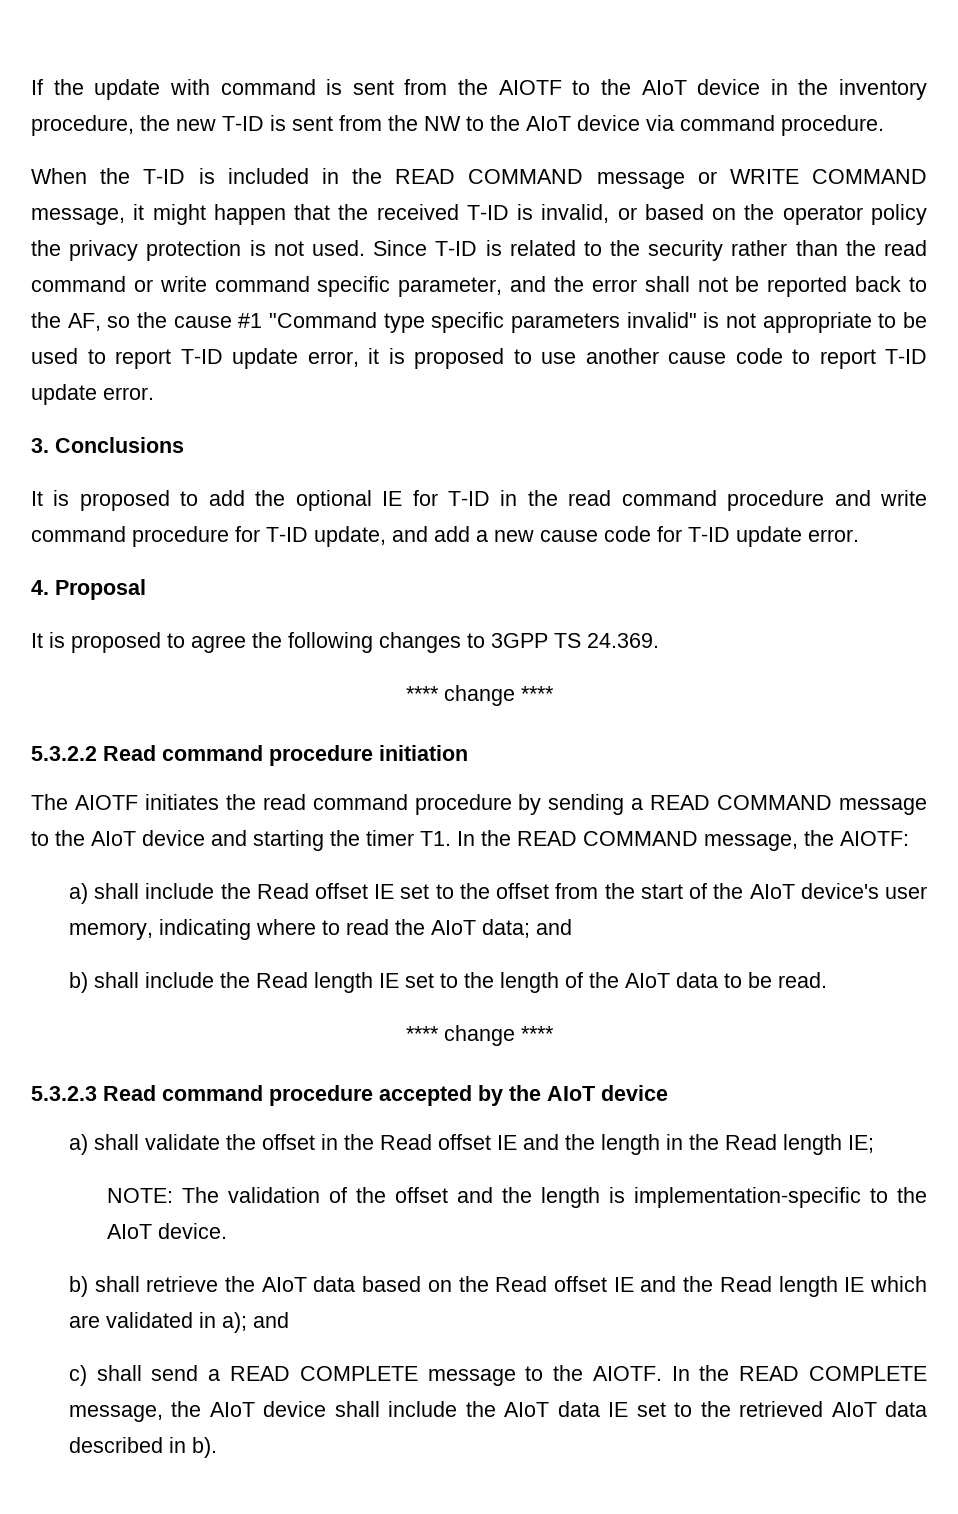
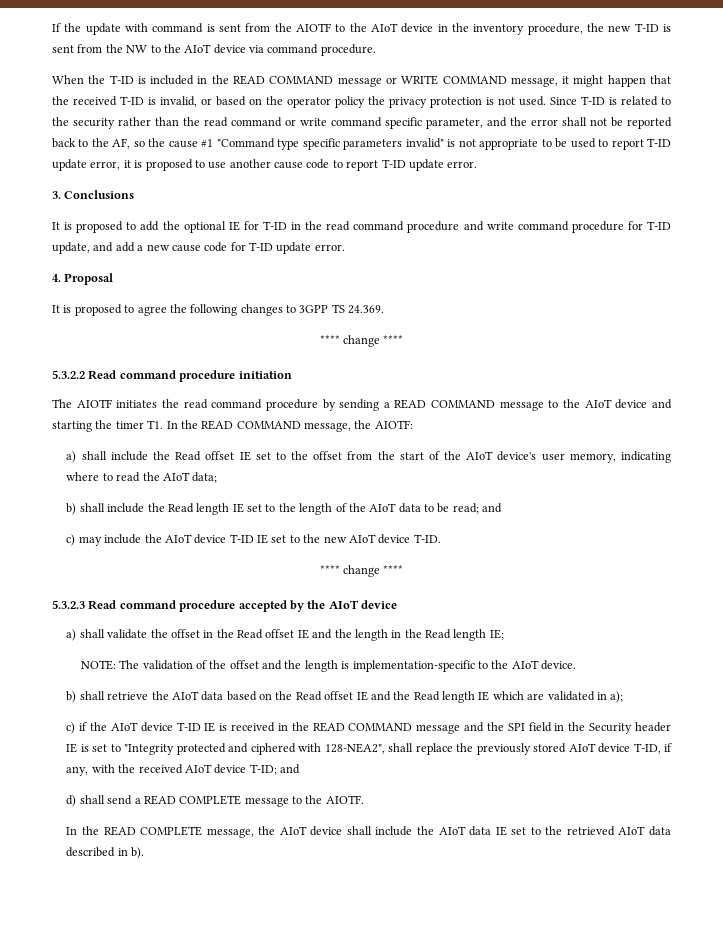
- a) shall include the Read offset IE set to the offset from the start of the AIoT device's user memory, indicating where to read the AIoT data; and
+ a) shall include the Read offset IE set to the offset from the start of the AIoT device's user memory, indicating where to read the AIoT data;
- b) shall include the Read length IE set to the length of the AIoT data to be read.
+ b) shall include the Read length IE set to the length of the AIoT data to be read; and
+ c) may include the AIoT device T-ID IE set to the new AIoT device T-ID.
- b) shall retrieve the AIoT data based on the Read offset IE and the Read length IE which are validated in a); and
- c) shall send a READ COMPLETE message to the AIOTF. In the READ COMPLETE message, the AIoT device shall include the AIoT data IE set to the retrieved AIoT data described in b).
+ b) shall retrieve the AIoT data based on the Read offset IE and the Read length IE which are validated in a);
+ c) if the AIoT device T-ID IE is received in the READ COMMAND message and the SPI field in the Security header IE is set to "Integrity protected and ciphered with 128-NEA2", shall replace the previously stored AIoT device T-ID, if any, with the received AIoT device T-ID; and
+ d) shall send a READ COMPLETE message to the AIOTF.
+ In the READ COMPLETE message, the AIoT device shall include the AIoT data IE set to the retrieved AIoT data described in b).

